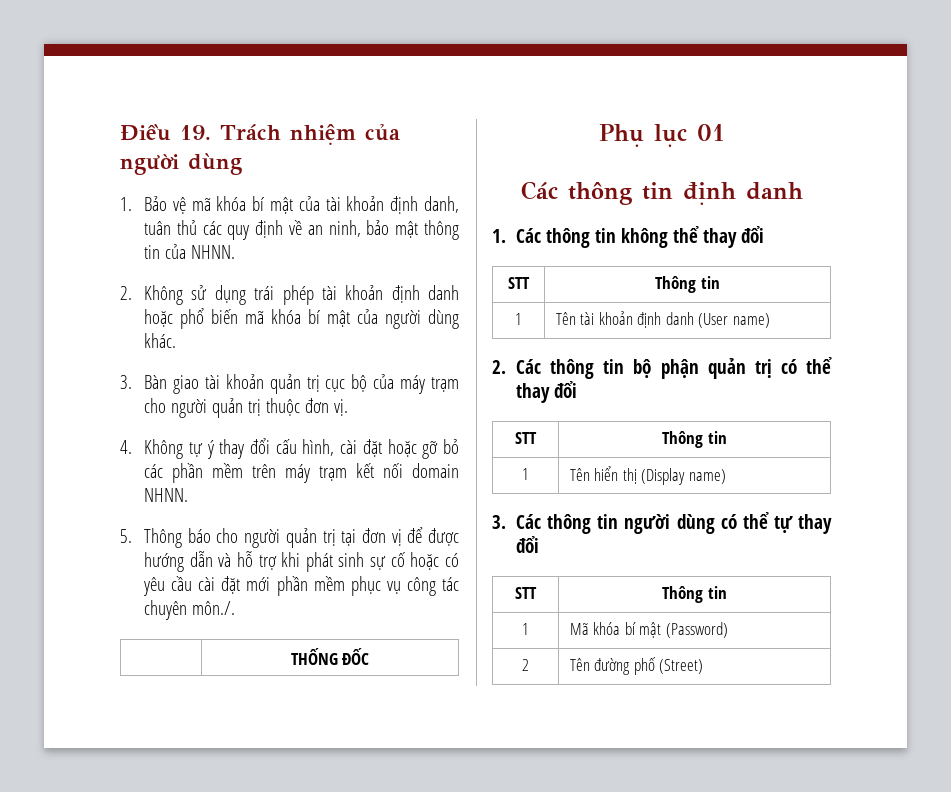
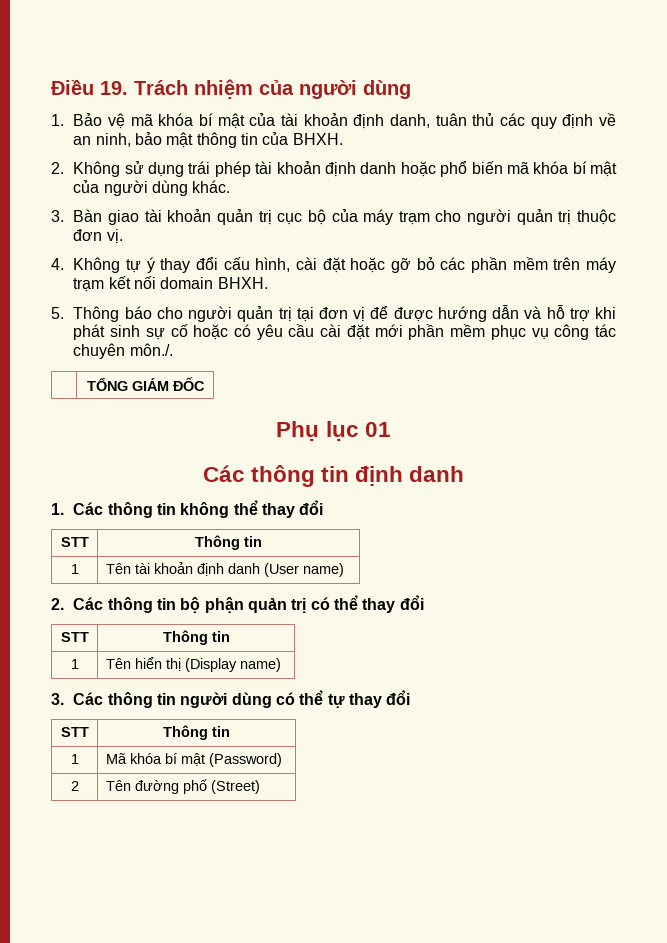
- 1. Bảo vệ mã khóa bí mật của tài khoản định danh, tuân thủ các quy định về an ninh, bảo mật thông tin của NHNN.
+ 1. Bảo vệ mã khóa bí mật của tài khoản định danh, tuân thủ các quy định về an ninh, bảo mật thông tin của BHXH.
- 4. Không tự ý thay đổi cấu hình, cài đặt hoặc gỡ bỏ các phần mềm trên máy trạm kết nối domain NHNN.
+ 4. Không tự ý thay đổi cấu hình, cài đặt hoặc gỡ bỏ các phần mềm trên máy trạm kết nối domain BHXH.
- | THỐNG ĐỐC
+ | TỔNG GIÁM ĐỐC

